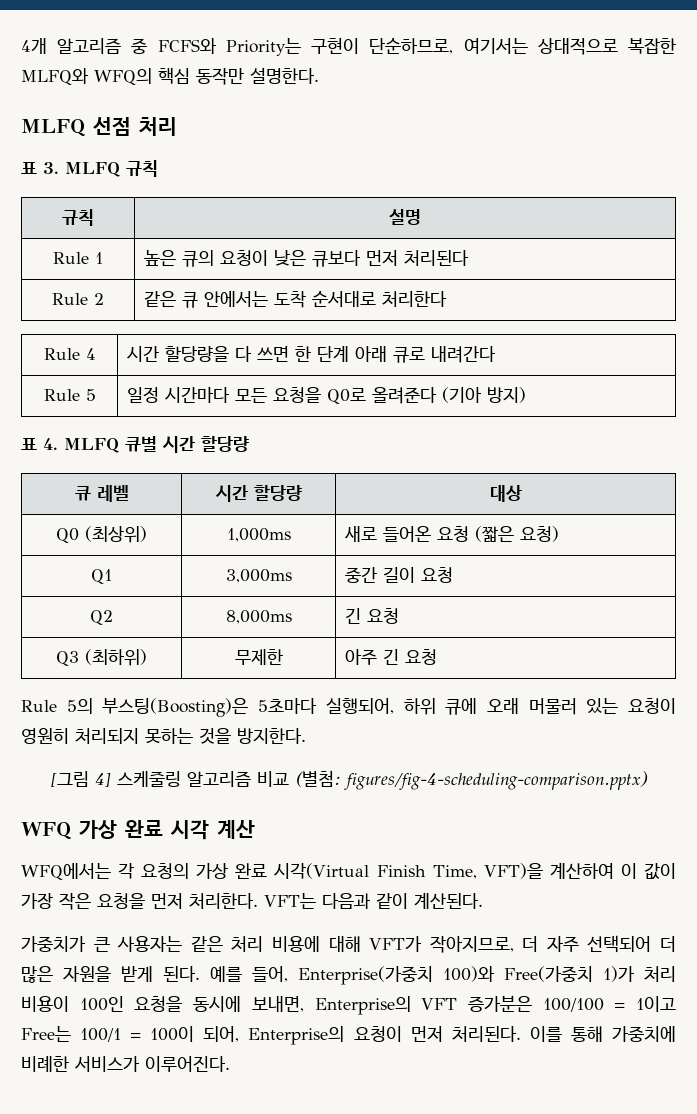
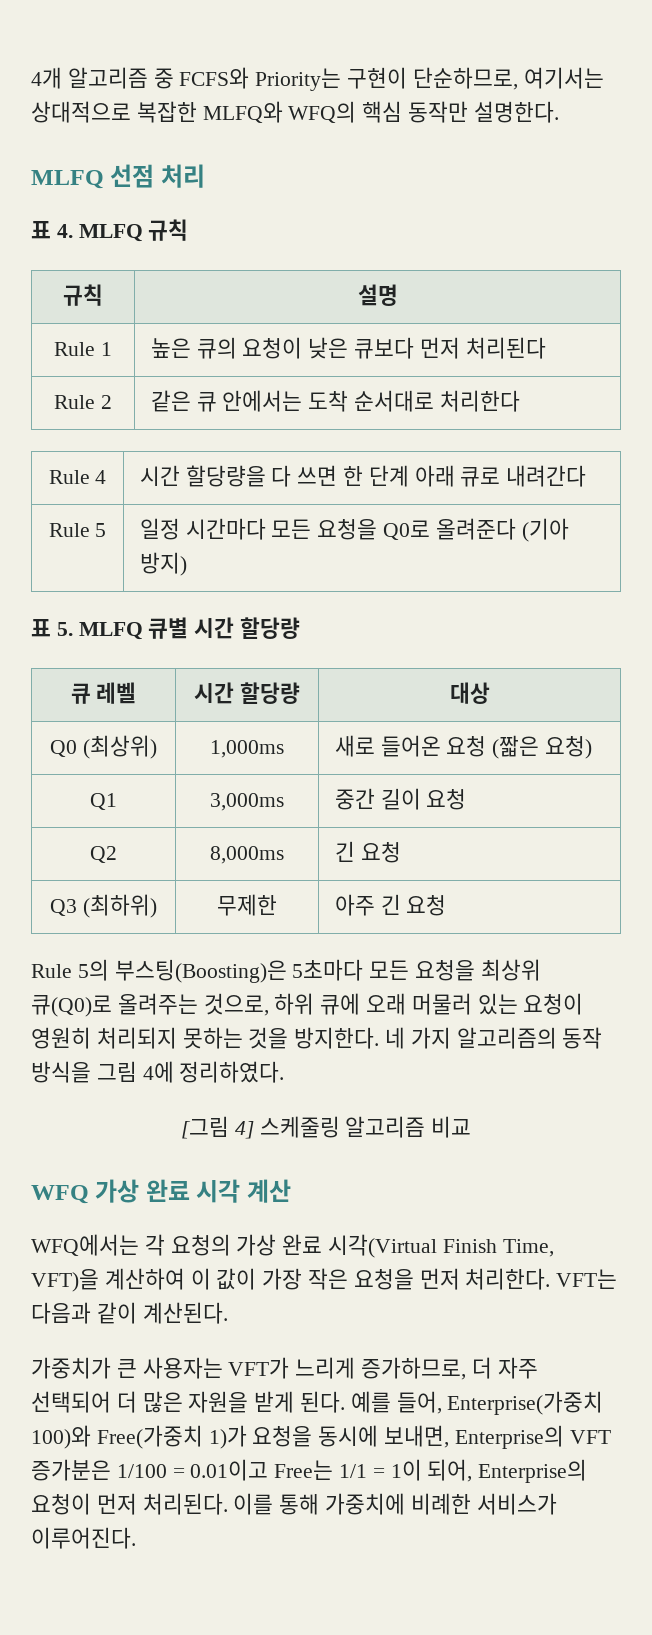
- 표 3. MLFQ 규칙
+ 표 4. MLFQ 규칙
- 표 4. MLFQ 큐별 시간 할당량
+ 표 5. MLFQ 큐별 시간 할당량
- Rule 5의 부스팅(Boosting)은 5초마다 실행되어, 하위 큐에 오래 머물러 있는 요청이 영원히 처리되지 못하는 것을 방지한다.
+ Rule 5의 부스팅(Boosting)은 5초마다 모든 요청을 최상위 큐(Q0)로 올려주는 것으로, 하위 큐에 오래 머물러 있는 요청이 영원히 처리되지 못하는 것을 방지한다. 네 가지 알고리즘의 동작 방식을 그림 4에 정리하였다.
- [그림 4] 스케줄링 알고리즘 비교 (별첨: figures/fig-4-scheduling-comparison.pptx)
+ [그림 4] 스케줄링 알고리즘 비교
- 가중치가 큰 사용자는 같은 처리 비용에 대해 VFT가 작아지므로, 더 자주 선택되어 더 많은 자원을 받게 된다.
+ 가중치가 큰 사용자는 VFT가 느리게 증가하므로, 더 자주 선택되어 더 많은 자원을 받게 된다.
- 예를 들어, Enterprise(가중치 100)와 Free(가중치 1)가 처리 비용이 100인 요청을 동시에 보내면, Enterprise의 VFT 증가분은 100/100 = 1이고 Free는 100/1 = 100이 되어, Enterprise의 요청이 먼저 처리된다.
+ 예를 들어, Enterprise(가중치 100)와 Free(가중치 1)가 요청을 동시에 보내면, Enterprise의 VFT 증가분은 1/100 = 0.01이고 Free는 1/1 = 1이 되어, Enterprise의 요청이 먼저 처리된다.

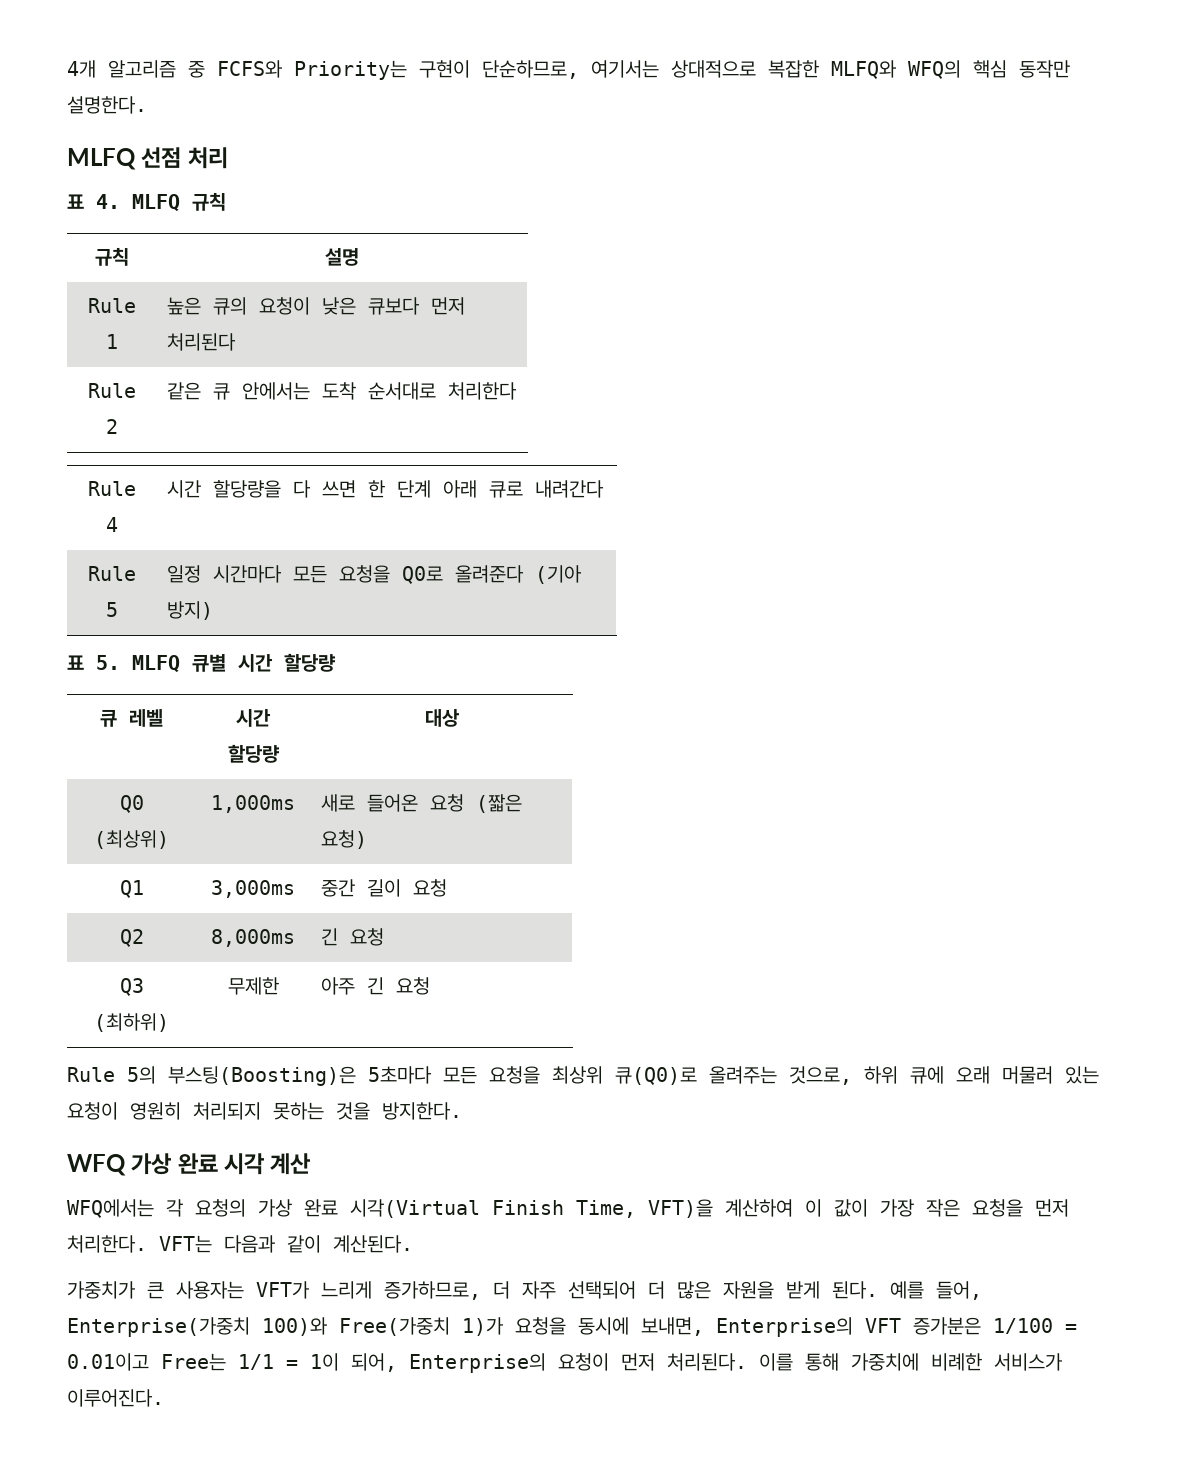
- 네 가지 알고리즘의 동작 방식을 그림 4에 정리하였다.
- [그림 4] 스케줄링 알고리즘 비교

